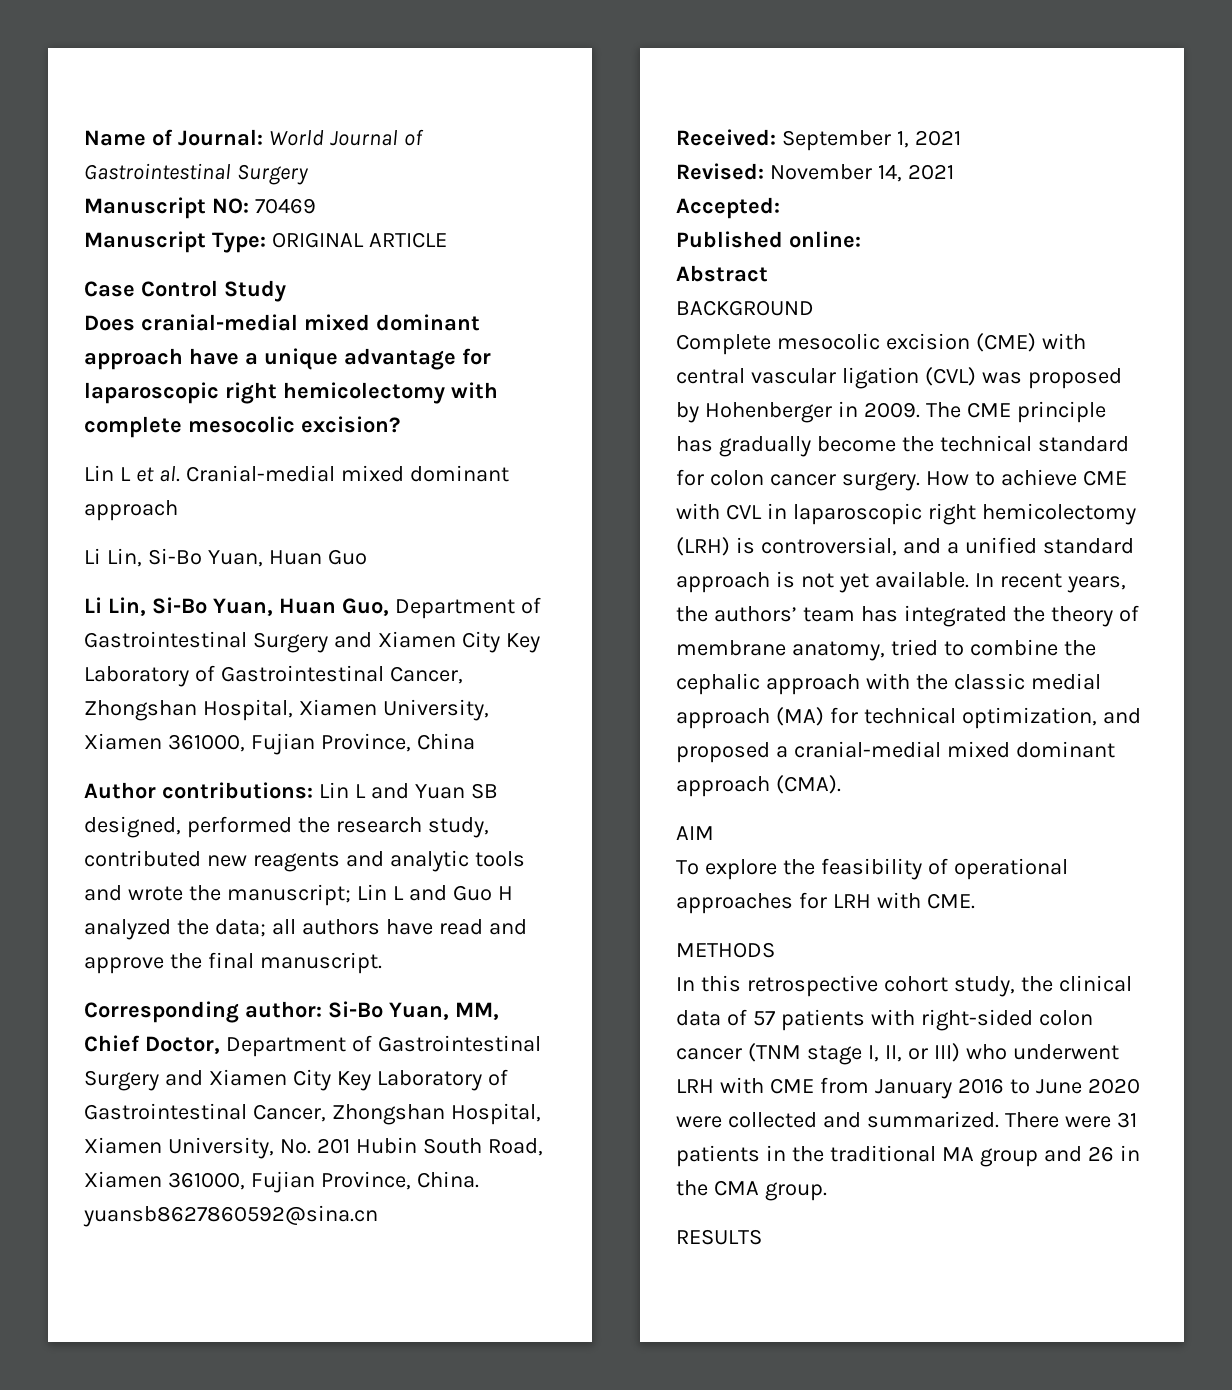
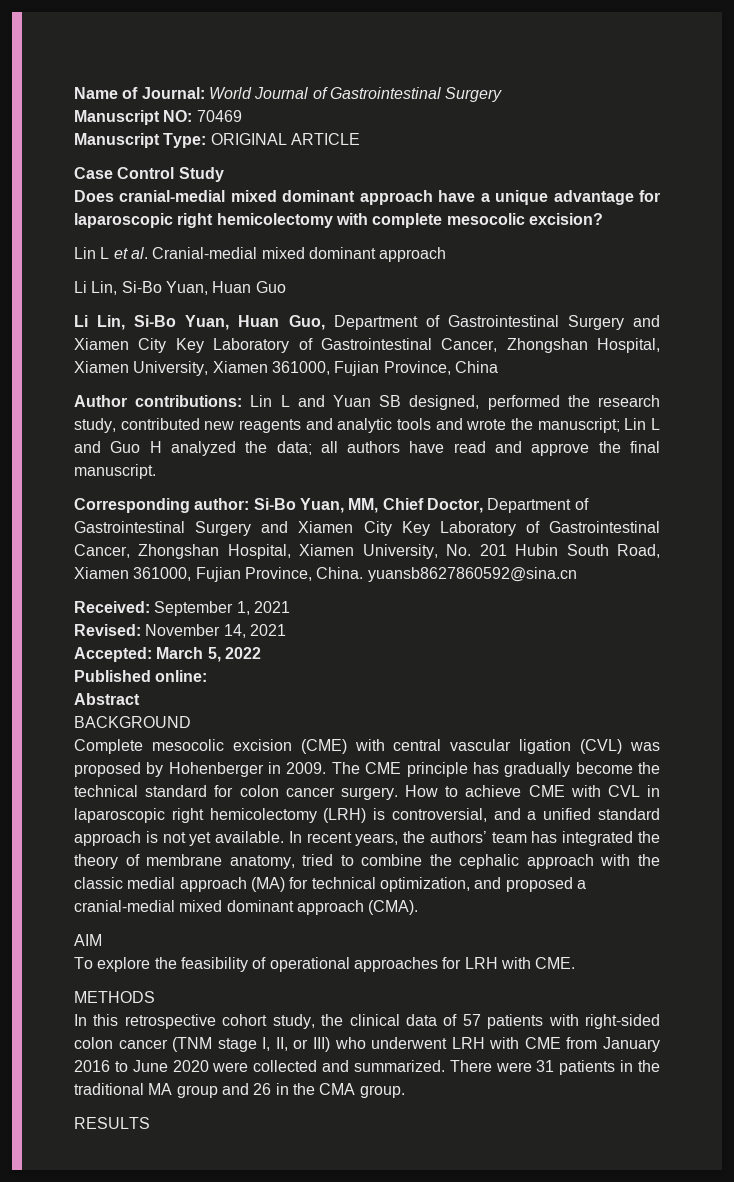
- Accepted:
+ Accepted: March 5, 2022

